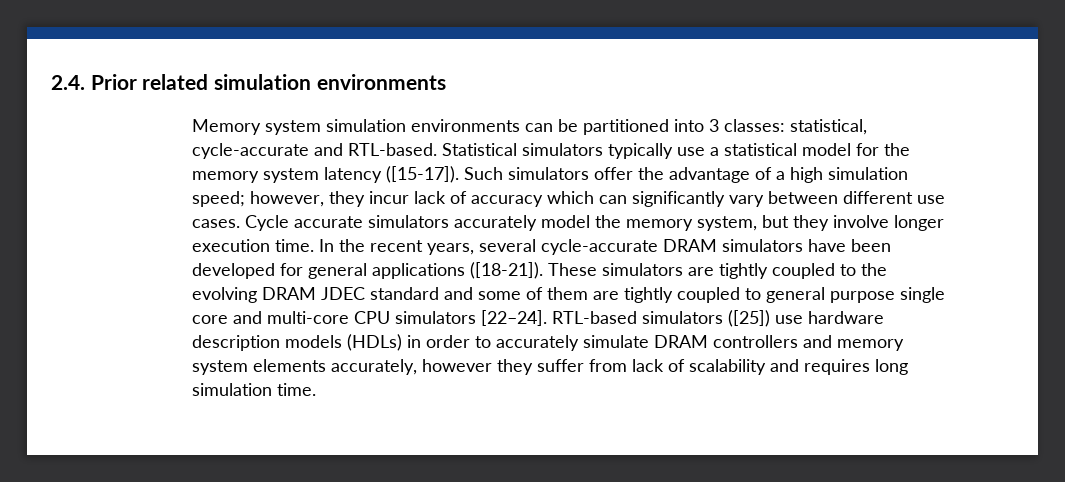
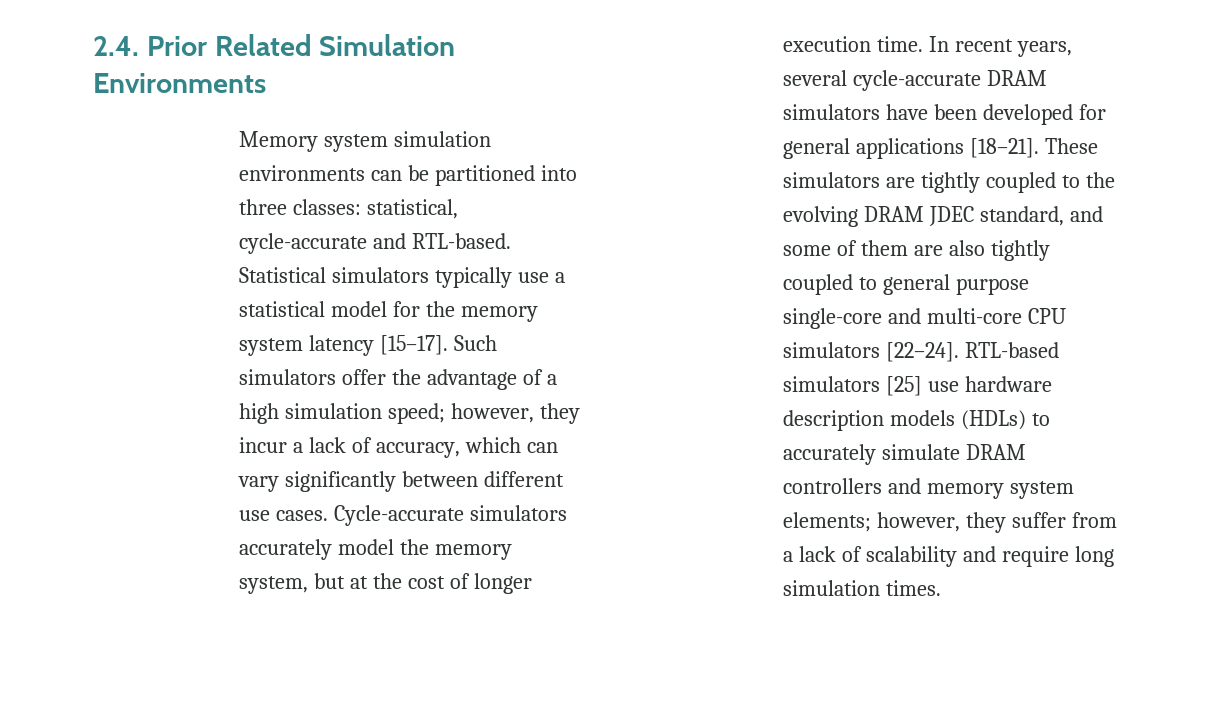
- 2.4. Prior related simulation environments
+ 2.4. Prior Related Simulation Environments
- Memory system simulation environments can be partitioned into 3 classes: statistical, cycle-accurate and RTL-based.
+ Memory system simulation environments can be partitioned into three classes: statistical, cycle-accurate and RTL-based.
- Statistical simulators typically use a statistical model for the memory system latency ([15-17]).
+ Statistical simulators typically use a statistical model for the memory system latency [15–17].
- Such simulators offer the advantage of a high simulation speed; however, they incur lack of accuracy which can significantly vary between different use cases.
+ Such simulators offer the advantage of a high simulation speed; however, they incur a lack of accuracy, which can vary significantly between different use cases.
- Cycle accurate simulators accurately model the memory system, but they involve longer execution time.
+ Cycle-accurate simulators accurately model the memory system, but at the cost of longer execution time.
- In the recent years, several cycle-accurate DRAM simulators have been developed for general applications ([18-21]).
+ In recent years, several cycle-accurate DRAM simulators have been developed for general applications [18–21].
- These simulators are tightly coupled to the evolving DRAM JDEC standard and some of them are tightly coupled to general purpose single core and multi-core CPU simulators [22–24].
+ These simulators are tightly coupled to the evolving DRAM JDEC standard, and some of them are also tightly coupled to general purpose single-core and multi-core CPU simulators [22–24].
- RTL-based simulators ([25]) use hardware description models (HDLs) in order to accurately simulate DRAM controllers and memory system elements accurately, however they suffer from lack of scalability and requires long simulation time.
+ RTL-based simulators [25] use hardware description models (HDLs) to accurately simulate DRAM controllers and memory system elements; however, they suffer from a lack of scalability and require long simulation times.

